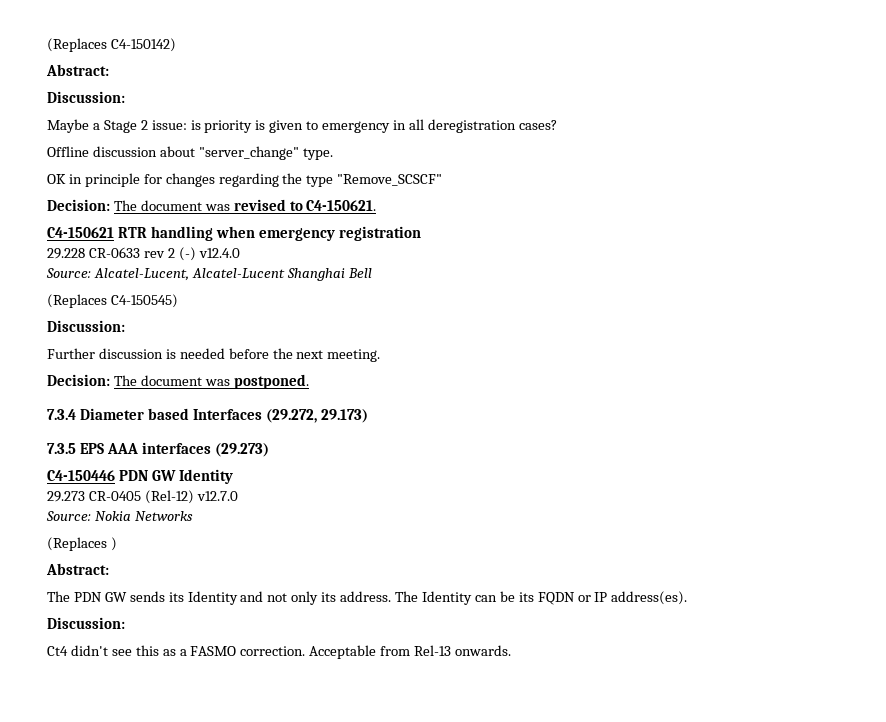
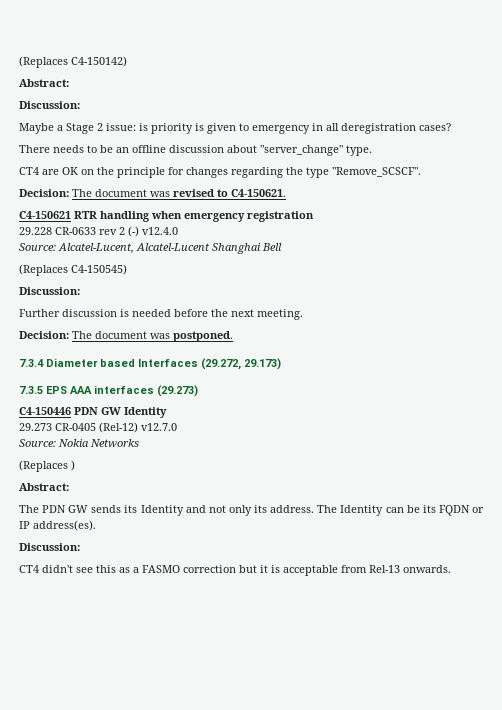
- Offline discussion about "server_change" type.
+ There needs to be an offline discussion about "server_change" type.
- OK in principle for changes regarding the type "Remove_SCSCF"
+ CT4 are OK on the principle for changes regarding the type "Remove_SCSCF".
- Ct4 didn't see this as a FASMO correction. Acceptable from Rel-13 onwards.
+ CT4 didn't see this as a FASMO correction but it is acceptable from Rel-13 onwards.

